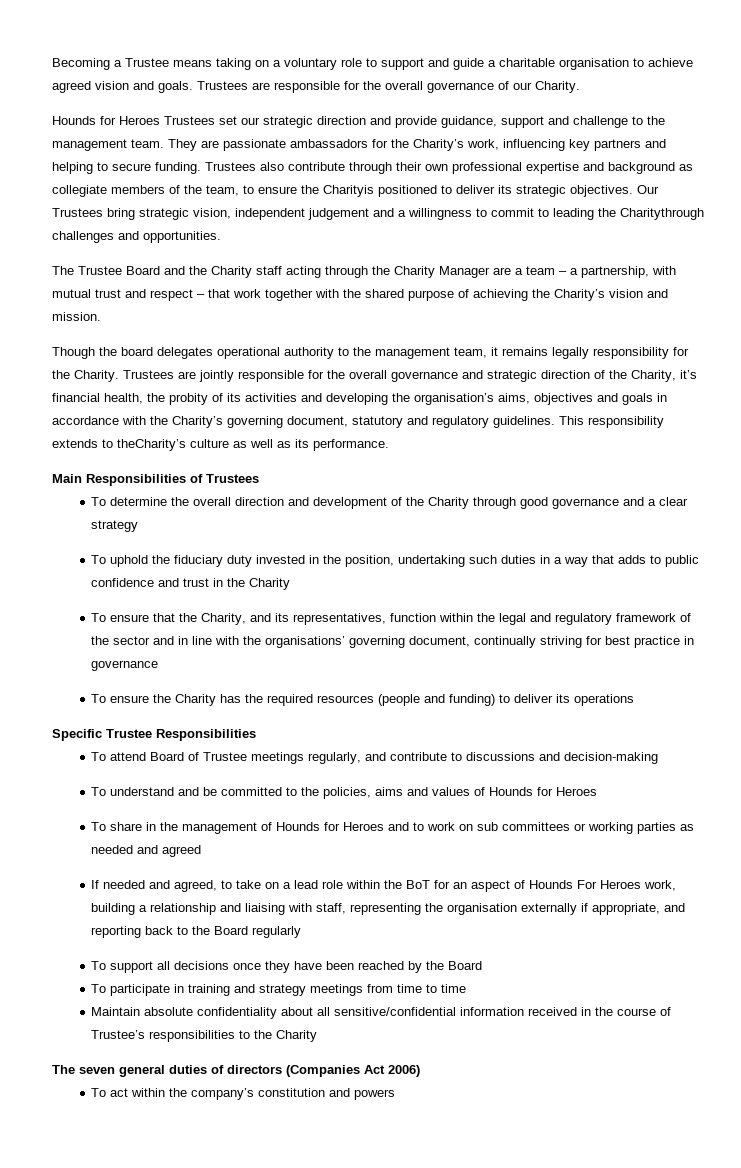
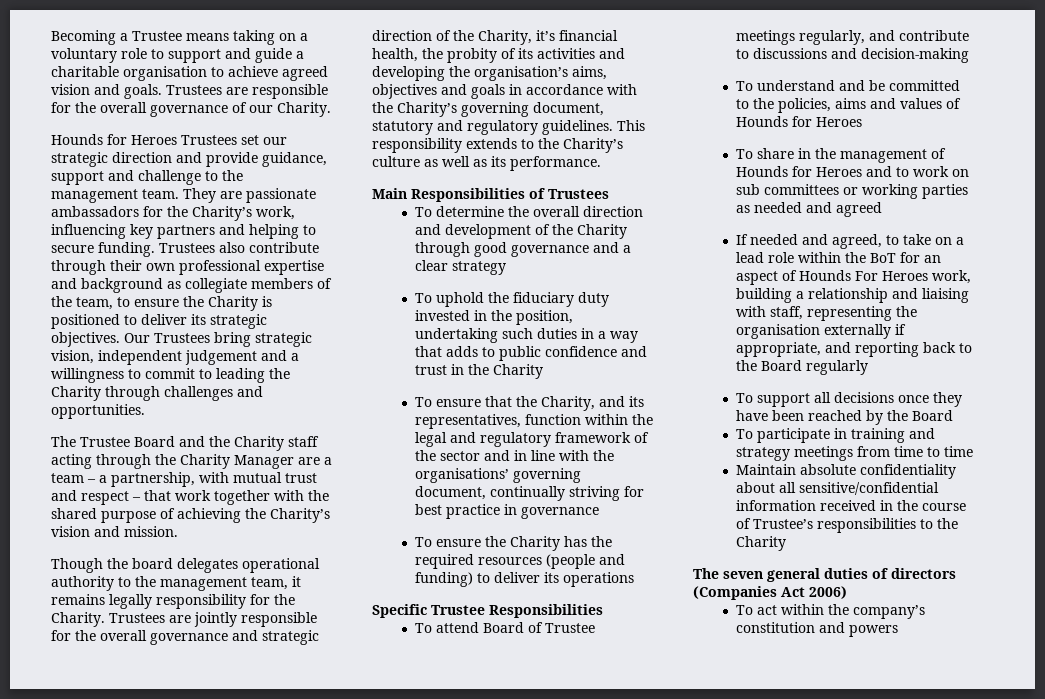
- Trustees also contribute through their own professional expertise and background as collegiate members of the team, to ensure the Charityis positioned to deliver its strategic objectives.
+ Trustees also contribute through their own professional expertise and background as collegiate members of the team, to ensure the Charity is positioned to deliver its strategic objectives.
- Our Trustees bring strategic vision, independent judgement and a willingness to commit to leading the Charitythrough challenges and opportunities.
+ Our Trustees bring strategic vision, independent judgement and a willingness to commit to leading the Charity through challenges and opportunities.
- This responsibility extends to theCharity’s culture as well as its performance.
+ This responsibility extends to the Charity’s culture as well as its performance.

